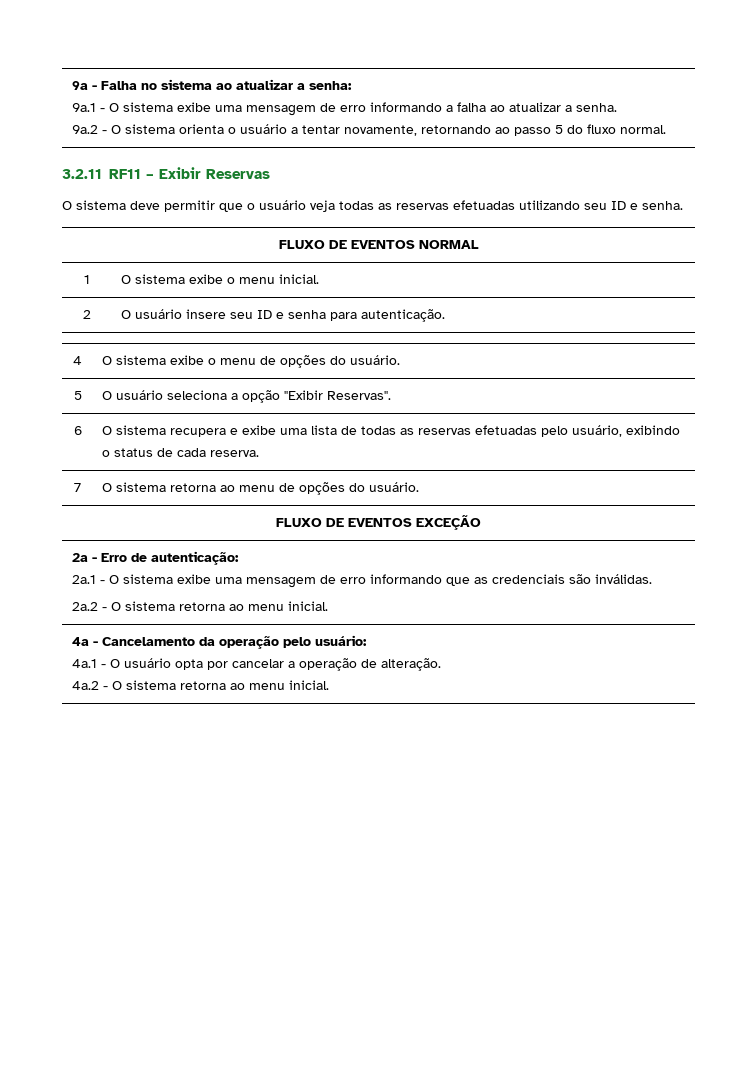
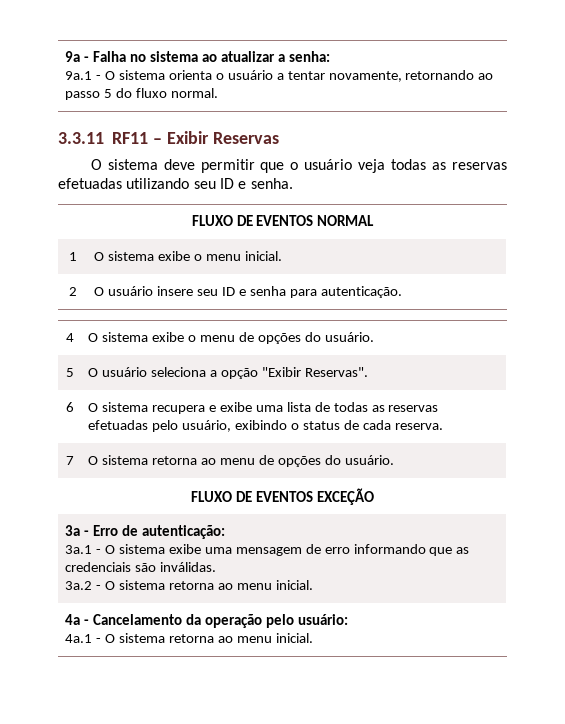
- 9a.1 - O sistema exibe uma mensagem de erro informando a falha ao atualizar a senha.
- 9a.2 - O sistema orienta o usuário a tentar novamente, retornando ao passo 5 do fluxo normal.
+ 9a.1 - O sistema orienta o usuário a tentar novamente, retornando ao passo 5 do fluxo normal.
- 3.2.11 RF11 – Exibir Reservas
+ 3.3.11 RF11 – Exibir Reservas
- 2a - Erro de autenticação:
- 2a.1 - O sistema exibe uma mensagem de erro informando que as credenciais são inválidas.
- 2a.2 - O sistema retorna ao menu inicial.
+ 3a - Erro de autenticação:
+ 3a.1 - O sistema exibe uma mensagem de erro informando que as credenciais são inválidas.
+ 3a.2 - O sistema retorna ao menu inicial.
  4a - Cancelamento da operação pelo usuário:
- 4a.1 - O usuário opta por cancelar a operação de alteração.
- 4a.2 - O sistema retorna ao menu inicial.
+ 4a.1 - O sistema retorna ao menu inicial.

